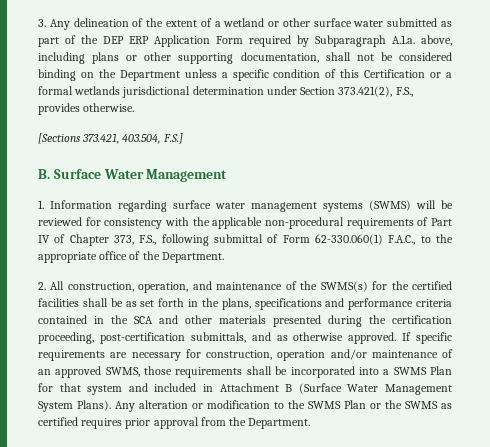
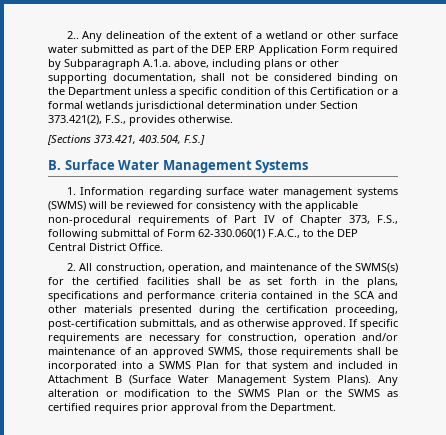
- 3. Any delineation of the extent of a wetland or other surface water submitted as part of the DEP ERP Application Form required by Subparagraph A.1.a. above, including plans or other supporting documentation, shall not be considered binding on the Department unless a specific condition of this Certification or a formal wetlands jurisdictional determination under Section 373.421(2), F.S., provides otherwise.
+ 2.. Any delineation of the extent of a wetland or other surface water submitted as part of the DEP ERP Application Form required by Subparagraph A.1.a. above, including plans or other supporting documentation, shall not be considered binding on the Department unless a specific condition of this Certification or a formal wetlands jurisdictional determination under Section 373.421(2), F.S., provides otherwise.
- B. Surface Water Management
+ B. Surface Water Management Systems
- 1. Information regarding surface water management systems (SWMS) will be reviewed for consistency with the applicable non-procedural requirements of Part IV of Chapter 373, F.S., following submittal of Form 62-330.060(1) F.A.C., to the appropriate office of the Department.
+ 1. Information regarding surface water management systems (SWMS) will be reviewed for consistency with the applicable non-procedural requirements of Part IV of Chapter 373, F.S., following submittal of Form 62-330.060(1) F.A.C., to the DEP Central District Office.

